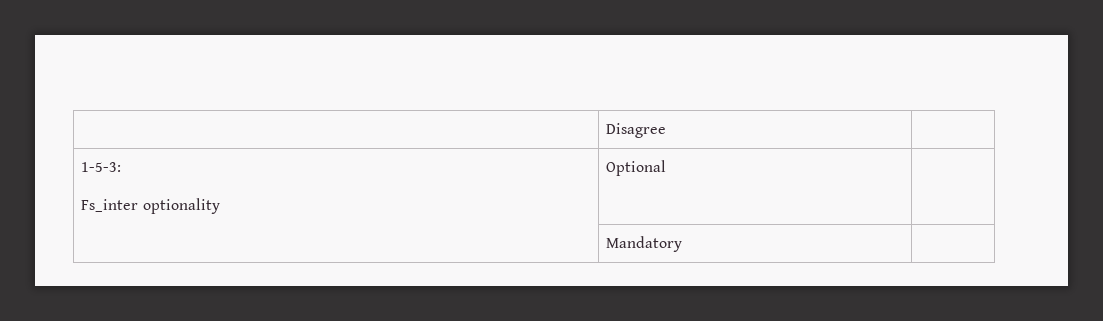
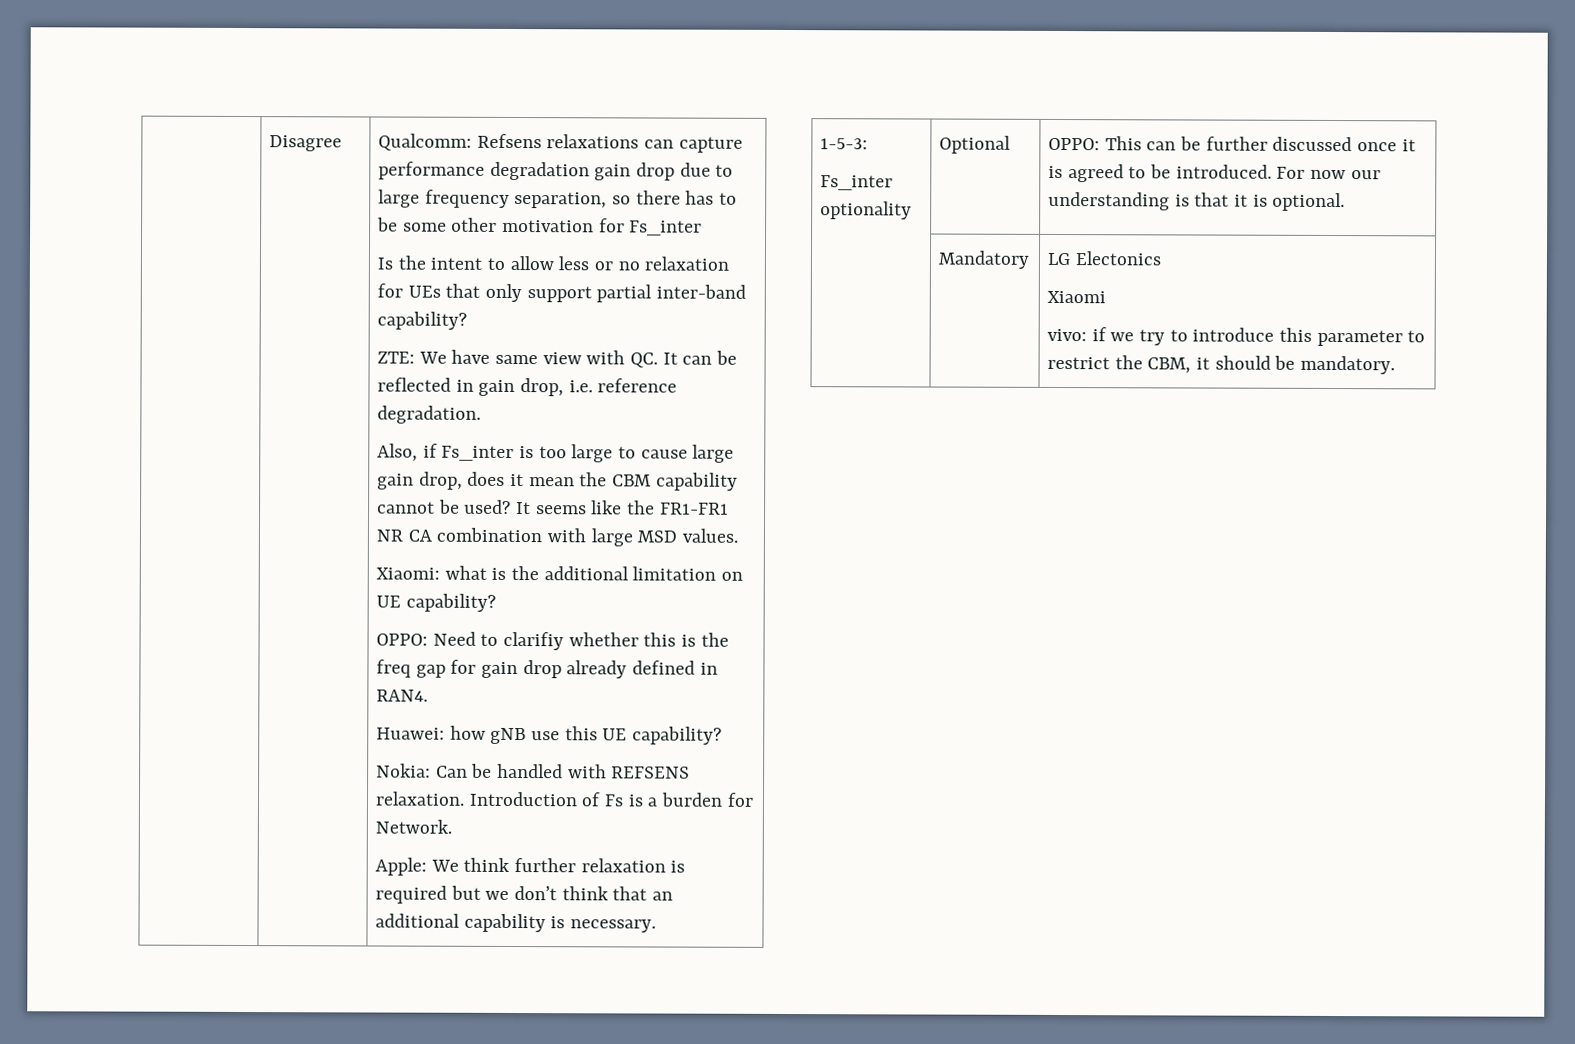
+ Qualcomm: Refsens relaxations can capture performance degradation gain drop due to large frequency separation, so there has to be some other motivation for Fs_inter
+ Is the intent to allow less or no relaxation for UEs that only support partial inter-band capability?
+ ZTE: We have same view with QC. It can be reflected in gain drop, i.e. reference degradation.
+ Also, if Fs_inter is too large to cause large gain drop, does it mean the CBM capability cannot be used? It seems like the FR1-FR1 NR CA combination with large MSD values.
+ Xiaomi: what is the additional limitation on UE capability?
+ OPPO: Need to clarifiy whether this is the freq gap for gain drop already defined in RAN4.
+ Huawei: how gNB use this UE capability?
+ Nokia: Can be handled with REFSENS relaxation. Introduction of Fs is a burden for Network.
+ Apple: We think further relaxation is required but we don’t think that an additional capability is necessary.
  1-5-3:
- Fs_inter optionality | Optional |
- | Mandatory |
+ Fs_inter optionality | Optional | OPPO: This can be further discussed once it is agreed to be introduced. For now our understanding is that it is optional.
+ | Mandatory | LG Electonics
+ Xiaomi
+ vivo: if we try to introduce this parameter to restrict the CBM, it should be mandatory.

